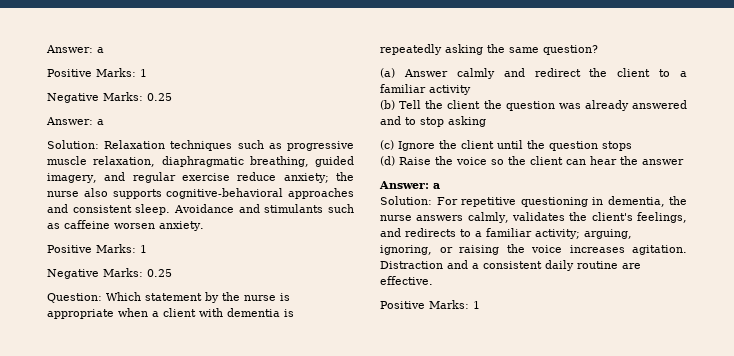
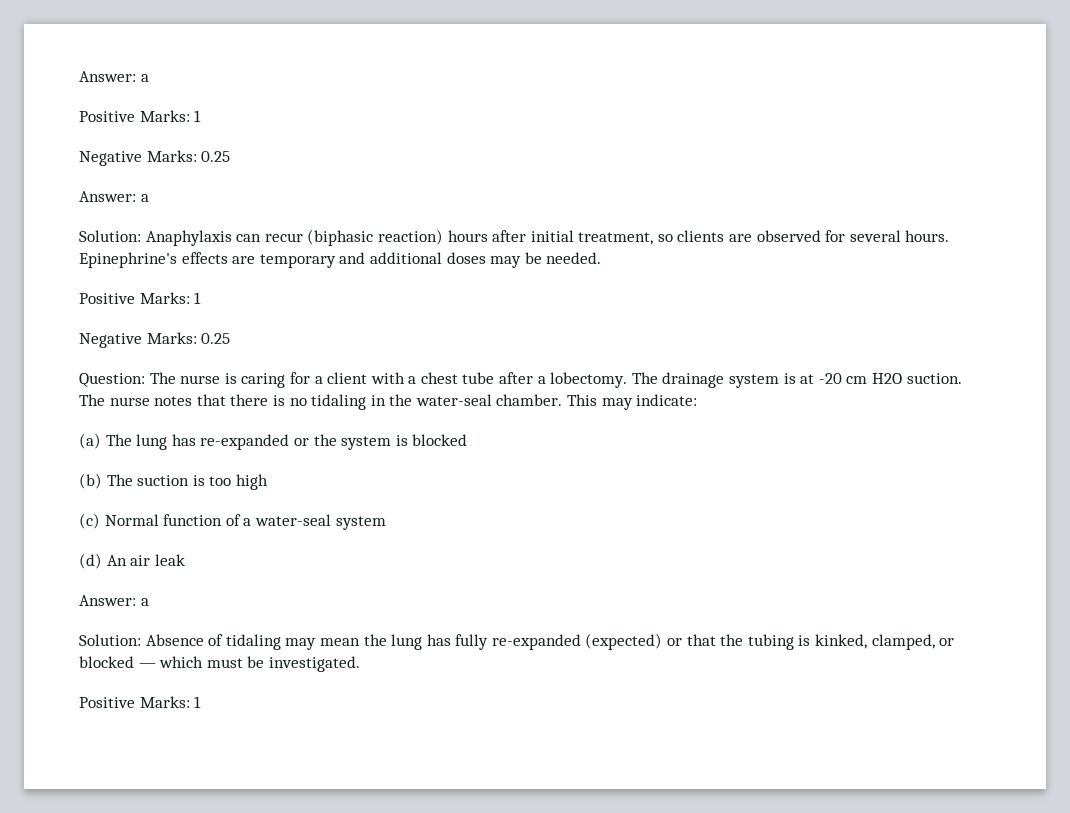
- Solution: Relaxation techniques such as progressive muscle relaxation, diaphragmatic breathing, guided imagery, and regular exercise reduce anxiety; the nurse also supports cognitive-behavioral approaches and consistent sleep. Avoidance and stimulants such as caffeine worsen anxiety.
+ Solution: Anaphylaxis can recur (biphasic reaction) hours after initial treatment, so clients are observed for several hours. Epinephrine's effects are temporary and additional doses may be needed.
- Question: Which statement by the nurse is appropriate when a client with dementia is repeatedly asking the same question?
- (a) Answer calmly and redirect the client to a familiar activity
- (b) Tell the client the question was already answered and to stop asking
- (c) Ignore the client until the question stops
- (d) Raise the voice so the client can hear the answer
+ Question: The nurse is caring for a client with a chest tube after a lobectomy. The drainage system is at -20 cm H2O suction. The nurse notes that there is no tidaling in the water-seal chamber. This may indicate:
+ (a) The lung has re-expanded or the system is blocked
+ (b) The suction is too high
+ (c) Normal function of a water-seal system
+ (d) An air leak
  Answer: a
- Solution: For repetitive questioning in dementia, the nurse answers calmly, validates the client's feelings, and redirects to a familiar activity; arguing, ignoring, or raising the voice increases agitation. Distraction and a consistent daily routine are effective.
+ Solution: Absence of tidaling may mean the lung has fully re-expanded (expected) or that the tubing is kinked, clamped, or blocked — which must be investigated.

